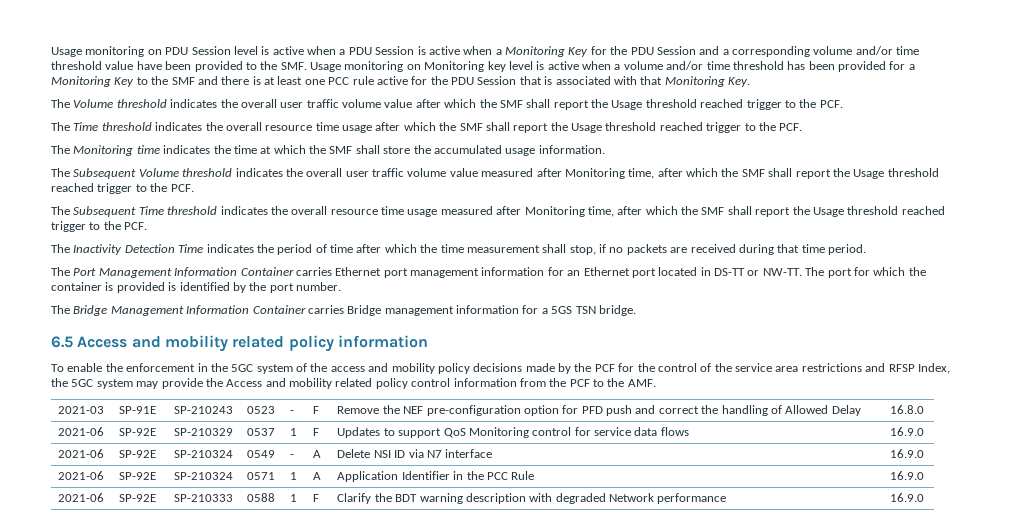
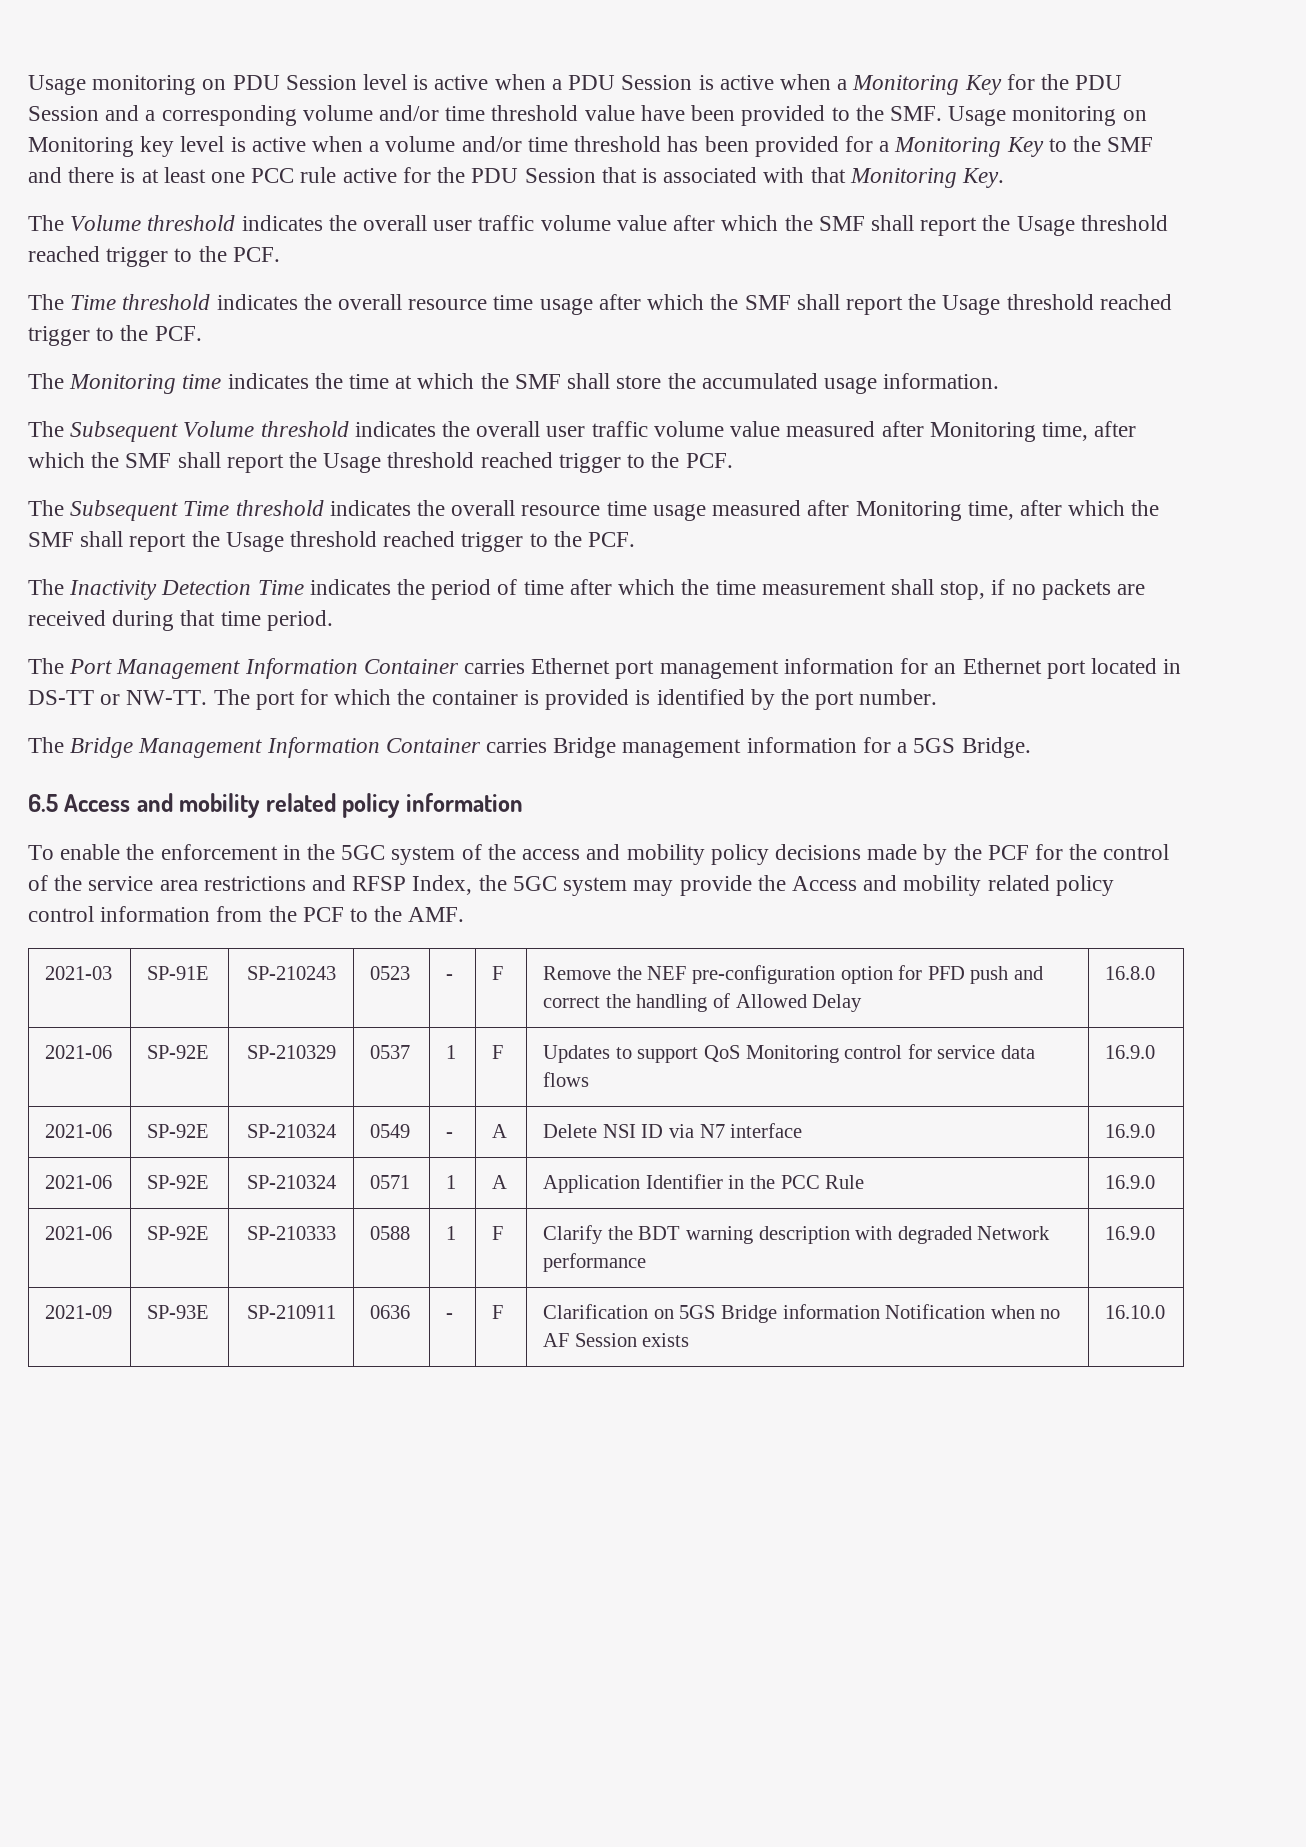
- The Bridge Management Information Container carries Bridge management information for a 5GS TSN bridge.
+ The Bridge Management Information Container carries Bridge management information for a 5GS Bridge.
+ 2021-09 | SP-93E | SP-210911 | 0636 | - | F | Clarification on 5GS Bridge information Notification when no AF Session exists | 16.10.0

